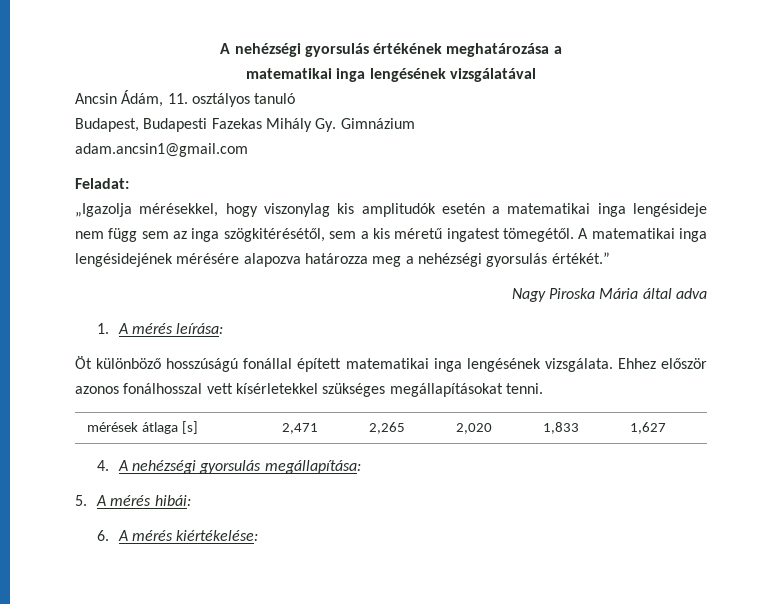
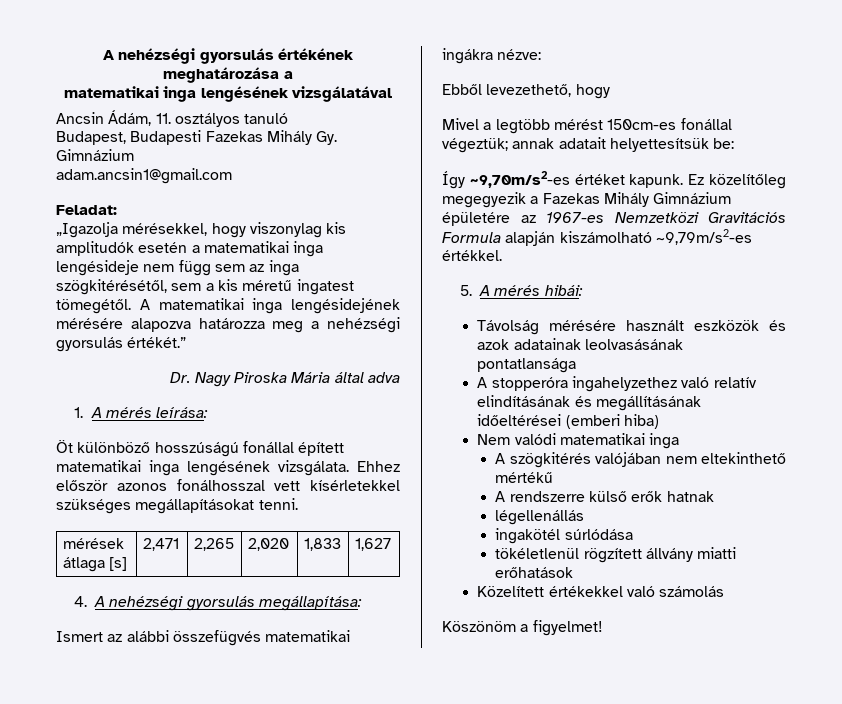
- Nagy Piroska Mária által adva
+ Dr. Nagy Piroska Mária által adva
+ Ismert az alábbi összefügvés matematikai ingákra nézve:
+ Ebből levezethető, hogy
+ Mivel a legtöbb mérést 150cm-es fonállal végeztük; annak adatait helyettesítsük be:
+ Így ~9,70m/s2-es értéket kapunk. Ez közelítőleg megegyezik a Fazekas Mihály Gimnázium épületére az 1967-es Nemzetközi Gravitációs Formula alapján kiszámolható ~9,79m/s2-es értékkel.
  5. A mérés hibái:
- 6. A mérés kiértékelése:
+ Távolság mérésére használt eszközök és azok adatainak leolvasásának pontatlansága
+ A stopperóra ingahelyzethez való relatív elindításának és megállításának időeltérései (emberi hiba)
+ Nem valódi matematikai inga
+ A szögkitérés valójában nem eltekinthető mértékű
+ A rendszerre külső erők hatnak
+ légellenállás
+ ingakötél súrlódása
+ tökéletlenül rögzített állvány miatti erőhatások
+ Közelített értékekkel való számolás
+ Köszönöm a figyelmet!

